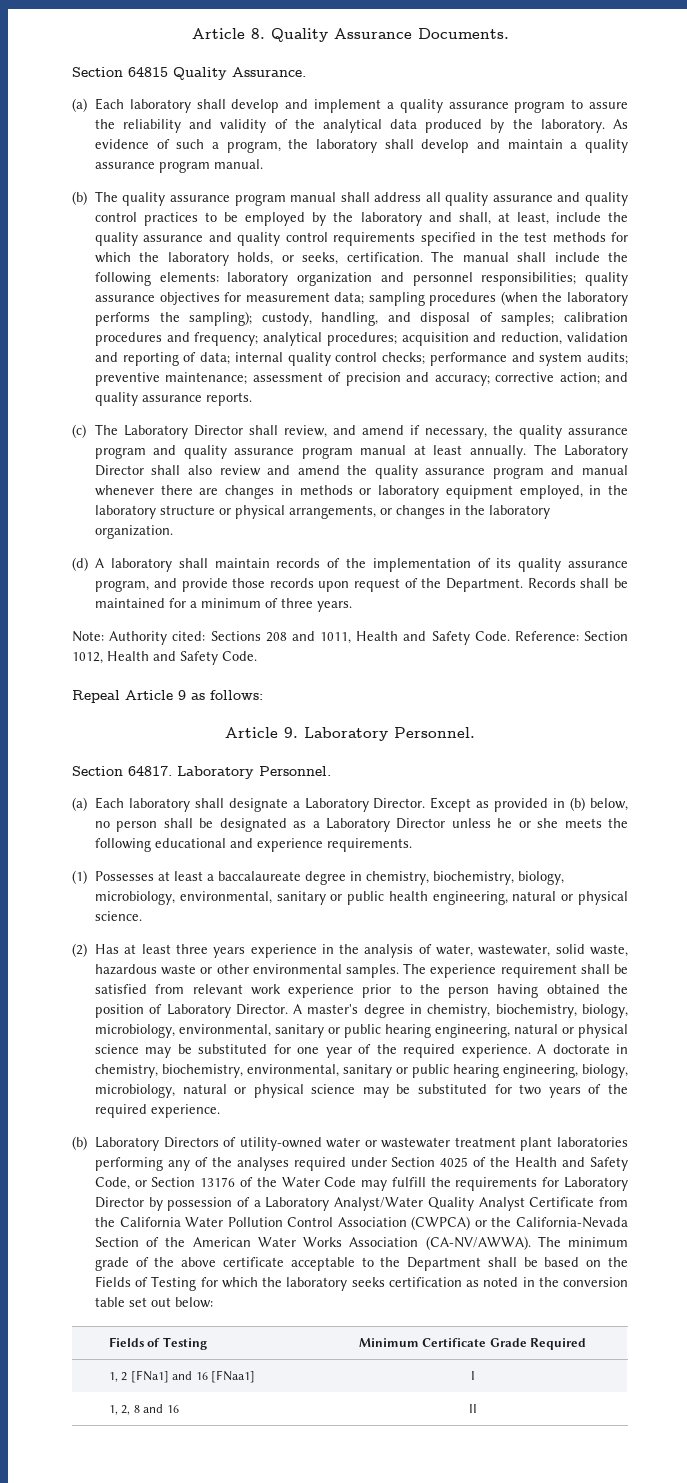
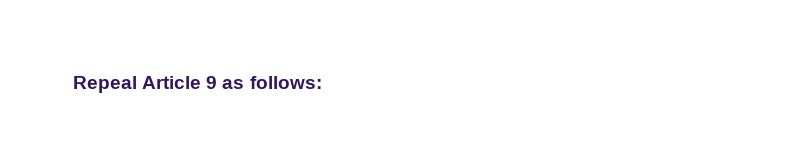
- Article 8. Quality Assurance Documents.
- Section 64815 Quality Assurance.
- (a) Each laboratory shall develop and implement a quality assurance program to assure the reliability and validity of the analytical data produced by the laboratory. As evidence of such a program, the laboratory shall develop and maintain a quality assurance program manual.
- (b) The quality assurance program manual shall address all quality assurance and quality control practices to be employed by the laboratory and shall, at least, include the quality assurance and quality control requirements specified in the test methods for which the laboratory holds, or seeks, certification. The manual shall include the following elements: laboratory organization and personnel responsibilities; quality assurance objectives for measurement data; sampling procedures (when the laboratory performs the sampling); custody, handling, and disposal of samples; calibration procedures and frequency; analytical procedures; acquisition and reduction, validation and reporting of data; internal quality control checks; performance and system audits; preventive maintenance; assessment of precision and accuracy; corrective action; and quality assurance reports.
- (c) The Laboratory Director shall review, and amend if necessary, the quality assurance program and quality assurance program manual at least annually. The Laboratory Director shall also review and amend the quality assurance program and manual whenever there are changes in methods or laboratory equipment employed, in the laboratory structure or physical arrangements, or changes in the laboratory organization.
- (d) A laboratory shall maintain records of the implementation of its quality assurance program, and provide those records upon request of the Department. Records shall be maintained for a minimum of three years.
- Note: Authority cited: Sections 208 and 1011, Health and Safety Code. Reference: Section 1012, Health and Safety Code.
- Article 9. Laboratory Personnel.
- Section 64817. Laboratory Personnel.
- (a) Each laboratory shall designate a Laboratory Director. Except as provided in (b) below, no person shall be designated as a Laboratory Director unless he or she meets the following educational and experience requirements.
- (1) Possesses at least a baccalaureate degree in chemistry, biochemistry, biology, microbiology, environmental, sanitary or public health engineering, natural or physical science.
- (2) Has at least three years experience in the analysis of water, wastewater, solid waste, hazardous waste or other environmental samples. The experience requirement shall be satisfied from relevant work experience prior to the person having obtained the position of Laboratory Director. A master's degree in chemistry, biochemistry, biology, microbiology, environmental, sanitary or public hearing engineering, natural or physical science may be substituted for one year of the required experience. A doctorate in chemistry, biochemistry, environmental, sanitary or public hearing engineering, biology, microbiology, natural or physical science may be substituted for two years of the required experience.
- (b) Laboratory Directors of utility-owned water or wastewater treatment plant laboratories performing any of the analyses required under Section 4025 of the Health and Safety Code, or Section 13176 of the Water Code may fulfill the requirements for Laboratory Director by possession of a Laboratory Analyst/Water Quality Analyst Certificate from the California Water Pollution Control Association (CWPCA) or the California-Nevada Section of the American Water Works Association (CA-NV/AWWA). The minimum grade of the above certificate acceptable to the Department shall be based on the Fields of Testing for which the laboratory seeks certification as noted in the conversion table set out below:
- Fields of Testing | Minimum Certificate Grade Required
- 1, 2 [FNa1] and 16 [FNaa1] | I
- 1, 2, 8 and 16 | II

